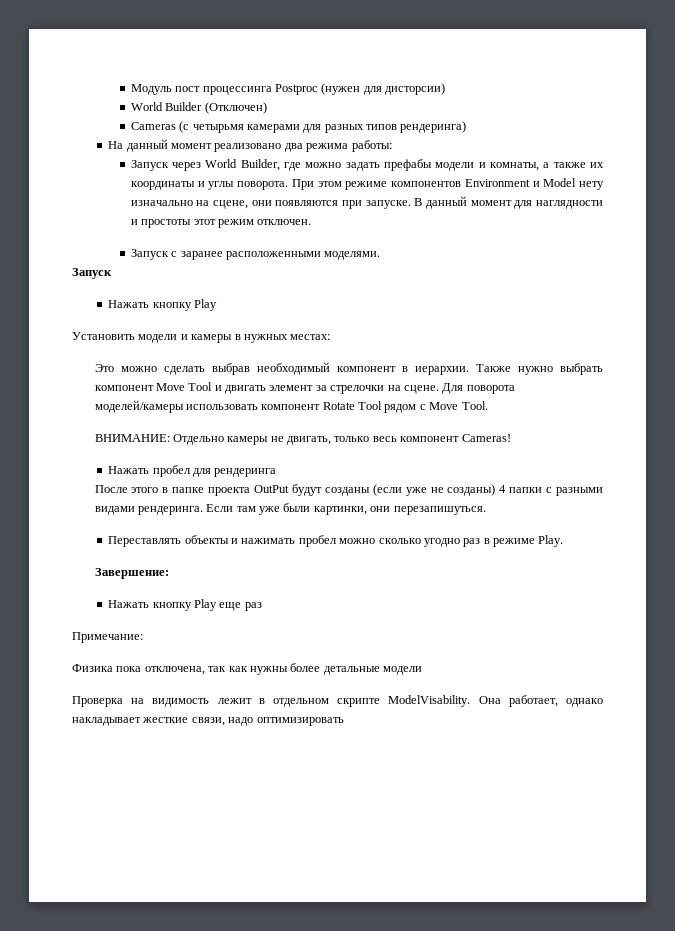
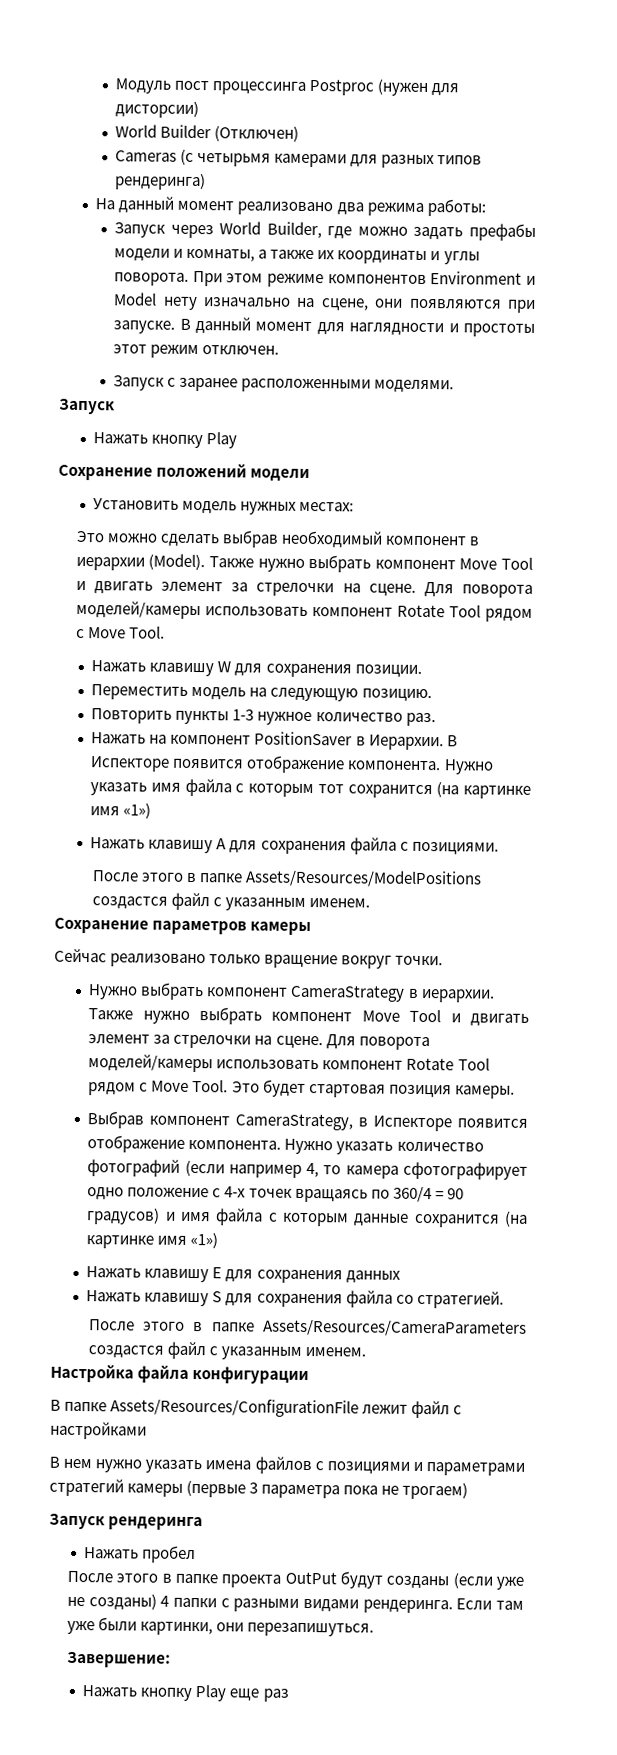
- Установить модели и камеры в нужных местах:
+ Сохранение положений модели
+ Установить модель нужных местах:
- Это можно сделать выбрав необходимый компонент в иерархии.
+ Это можно сделать выбрав необходимый компонент в иерархии (Model). Также нужно выбрать компонент Move Tool и двигать элемент за стрелочки на сцене. Для поворота моделей/камеры использовать компонент Rotate Tool рядом с Move Tool.
+ Нажать клавишу W для сохранения позиции.
+ Переместить модель на следующую позицию.
+ Повторить пункты 1-3 нужное количество раз.
+ Нажать на компонент PositionSaver в Иерархии. В Испекторе появится отображение компонента. Нужно указать имя файла с которым тот сохранится (на картинке имя «1»)
+ Нажать клавишу A для сохранения файла с позициями.
+ После этого в папке Assets/Resources/ModelPositions создастся файл с указанным именем.
+ Сохранение параметров камеры
+ Сейчас реализовано только вращение вокруг точки.
+ Нужно выбрать компонент СameraStrategy в иерархии.
- Для поворота моделей/камеры использовать компонент Rotate Tool рядом с Move Tool.
- ВНИМАНИЕ: Отдельно камеры не двигать, только весь компонент Cameras!
+ Для поворота моделей/камеры использовать компонент Rotate Tool рядом с Move Tool. Это будет стартовая позиция камеры.
+ Выбрав компонент СameraStrategy, в Испекторе появится отображение компонента. Нужно указать количество фотографий (если например 4, то камера сфотографирует одно положение с 4-х точек вращаясь по 360/4 = 90 градусов) и имя файла с которым данные сохранится (на картинке имя «1»)
+ Нажать клавишу E для сохранения данных
+ Нажать клавишу S для сохранения файла со стратегией.
+ После этого в папке Assets/Resources/CameraParameters создастся файл с указанным именем.
+ Настройка файла конфигурации
+ В папке Assets/Resources/ConfigurationFile лежит файл с настройками
+ В нем нужно указать имена файлов с позициями и параметрами стратегий камеры (первые 3 параметра пока не трогаем)
+ Запуск рендеринга
- Нажать пробел для рендеринга
+ Нажать пробел
- Переставлять объекты и нажимать пробел можно сколько угодно раз в режиме Play.
- Примечание:
- Физика пока отключена, так как нужны более детальные модели
- Проверка на видимость лежит в отдельном скрипте ModelVisability. Она работает, однако накладывает жесткие связи, надо оптимизировать

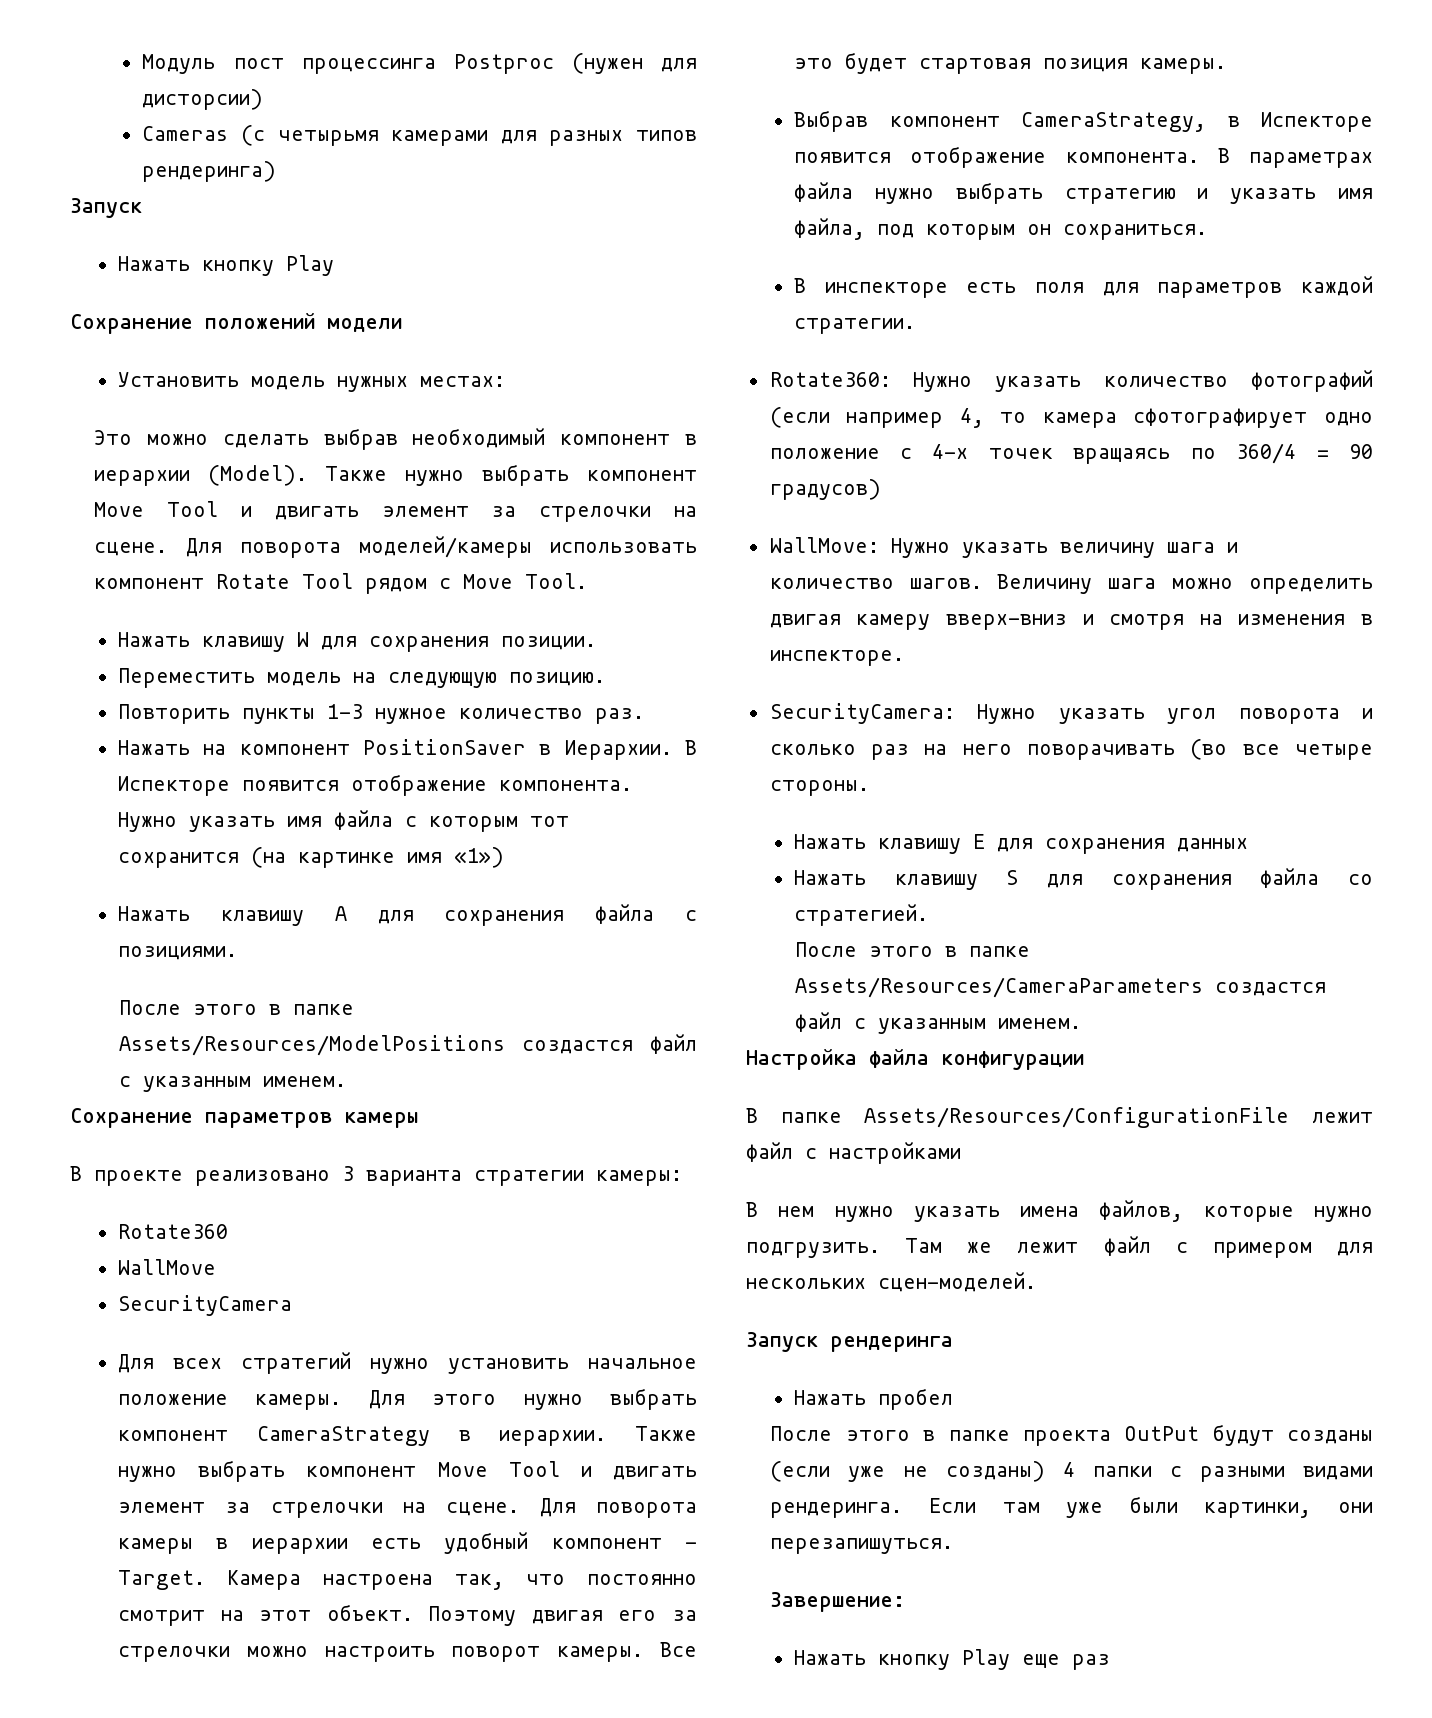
- World Builder (Отключен)
- На данный момент реализовано два режима работы:
- Запуск через World Builder, где можно задать префабы модели и комнаты, а также их координаты и углы поворота. При этом режиме компонентов Environment и Model нету изначально на сцене, они появляются при запуске. В данный момент для наглядности и простоты этот режим отключен.
- Запуск с заранее расположенными моделями.
- Сейчас реализовано только вращение вокруг точки.
- Нужно выбрать компонент СameraStrategy в иерархии.
+ В проекте реализовано 3 варианта стратегии камеры:
+ Rotate360
+ WallMove
+ SecurityCamera
+ Для всех стратегий нужно установить начальное положение камеры. Для этого нужно выбрать компонент СameraStrategy в иерархии.
- Для поворота моделей/камеры использовать компонент Rotate Tool рядом с Move Tool. Это будет стартовая позиция камеры.
+ Для поворота камеры в иерархии есть удобный компонент - Target. Камера настроена так, что постоянно смотрит на этот объект. Поэтому двигая его за стрелочки можно настроить поворот камеры. Все это будет стартовая позиция камеры.
- Нужно указать количество фотографий (если например 4, то камера сфотографирует одно положение с 4-х точек вращаясь по 360/4 = 90 градусов) и имя файла с которым данные сохранится (на картинке имя «1»)
+ В параметрах файла нужно выбрать стратегию и указать имя файла, под которым он сохраниться.
+ В инспекторе есть поля для параметров каждой стратегии.
+ Rotate360: Нужно указать количество фотографий (если например 4, то камера сфотографирует одно положение с 4-х точек вращаясь по 360/4 = 90 градусов)
+ WallMove: Нужно указать величину шага и количество шагов. Величину шага можно определить двигая камеру вверх-вниз и смотря на изменения в инспекторе.
+ SecurityCamera: Нужно указать угол поворота и сколько раз на него поворачивать (во все четыре стороны.
- В нем нужно указать имена файлов с позициями и параметрами стратегий камеры (первые 3 параметра пока не трогаем)
+ В нем нужно указать имена файлов, которые нужно подгрузить. Там же лежит файл с примером для нескольких сцен-моделей.

